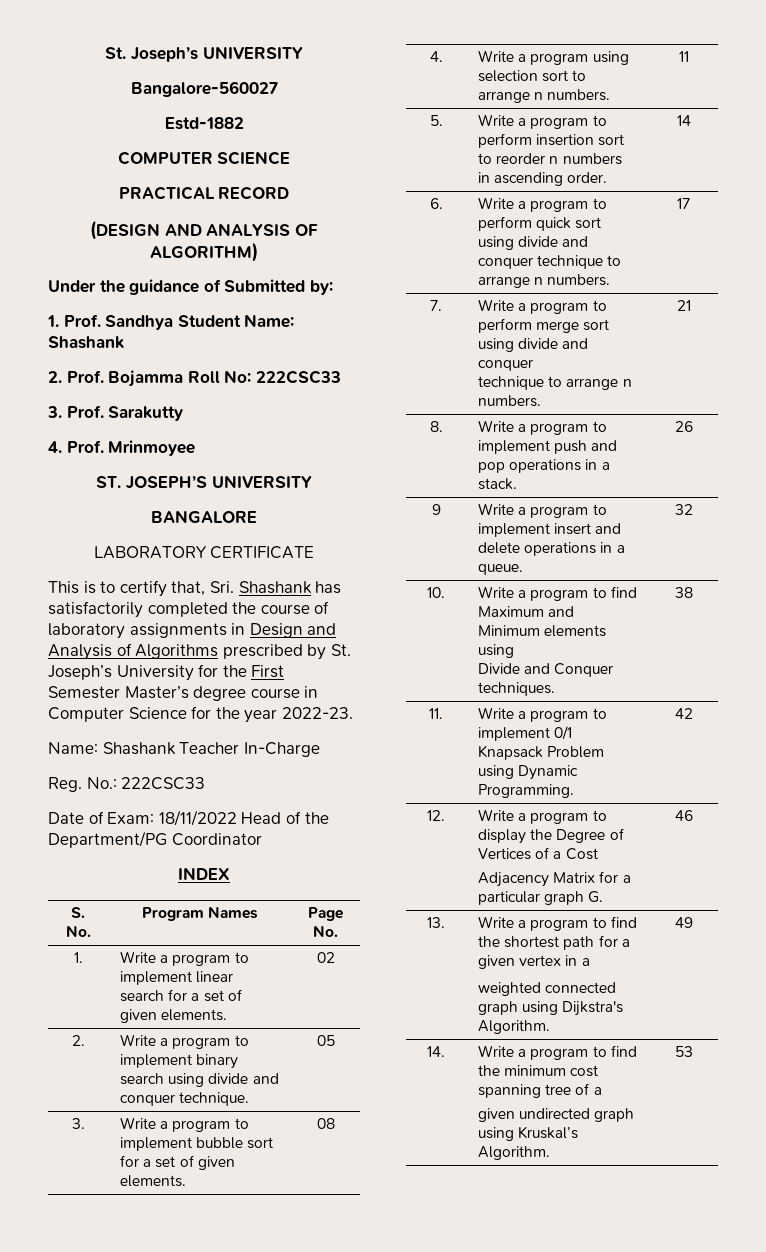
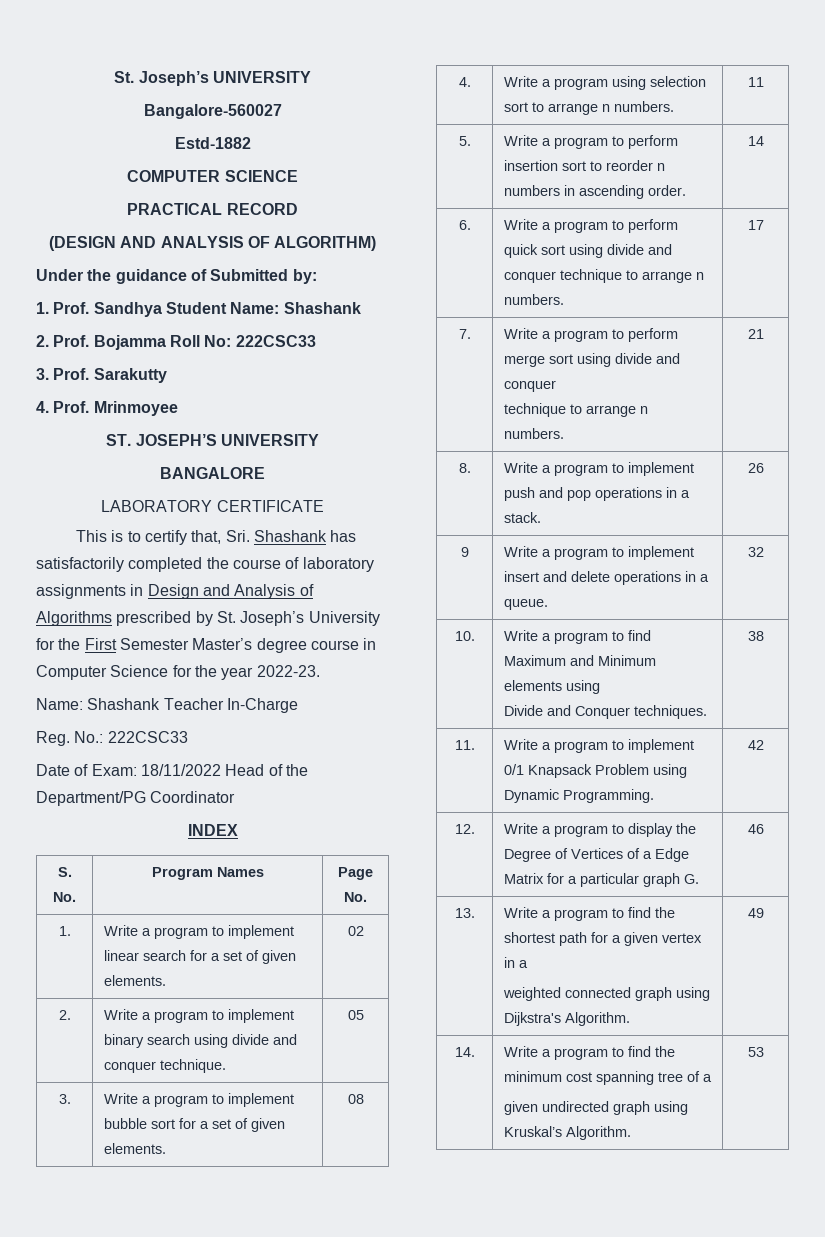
- 12. | Write a program to display the Degree of Vertices of a Cost
- Adjacency Matrix for a particular graph G. | 46
+ 12. | Write a program to display the Degree of Vertices of a Edge Matrix for a particular graph G. | 46

